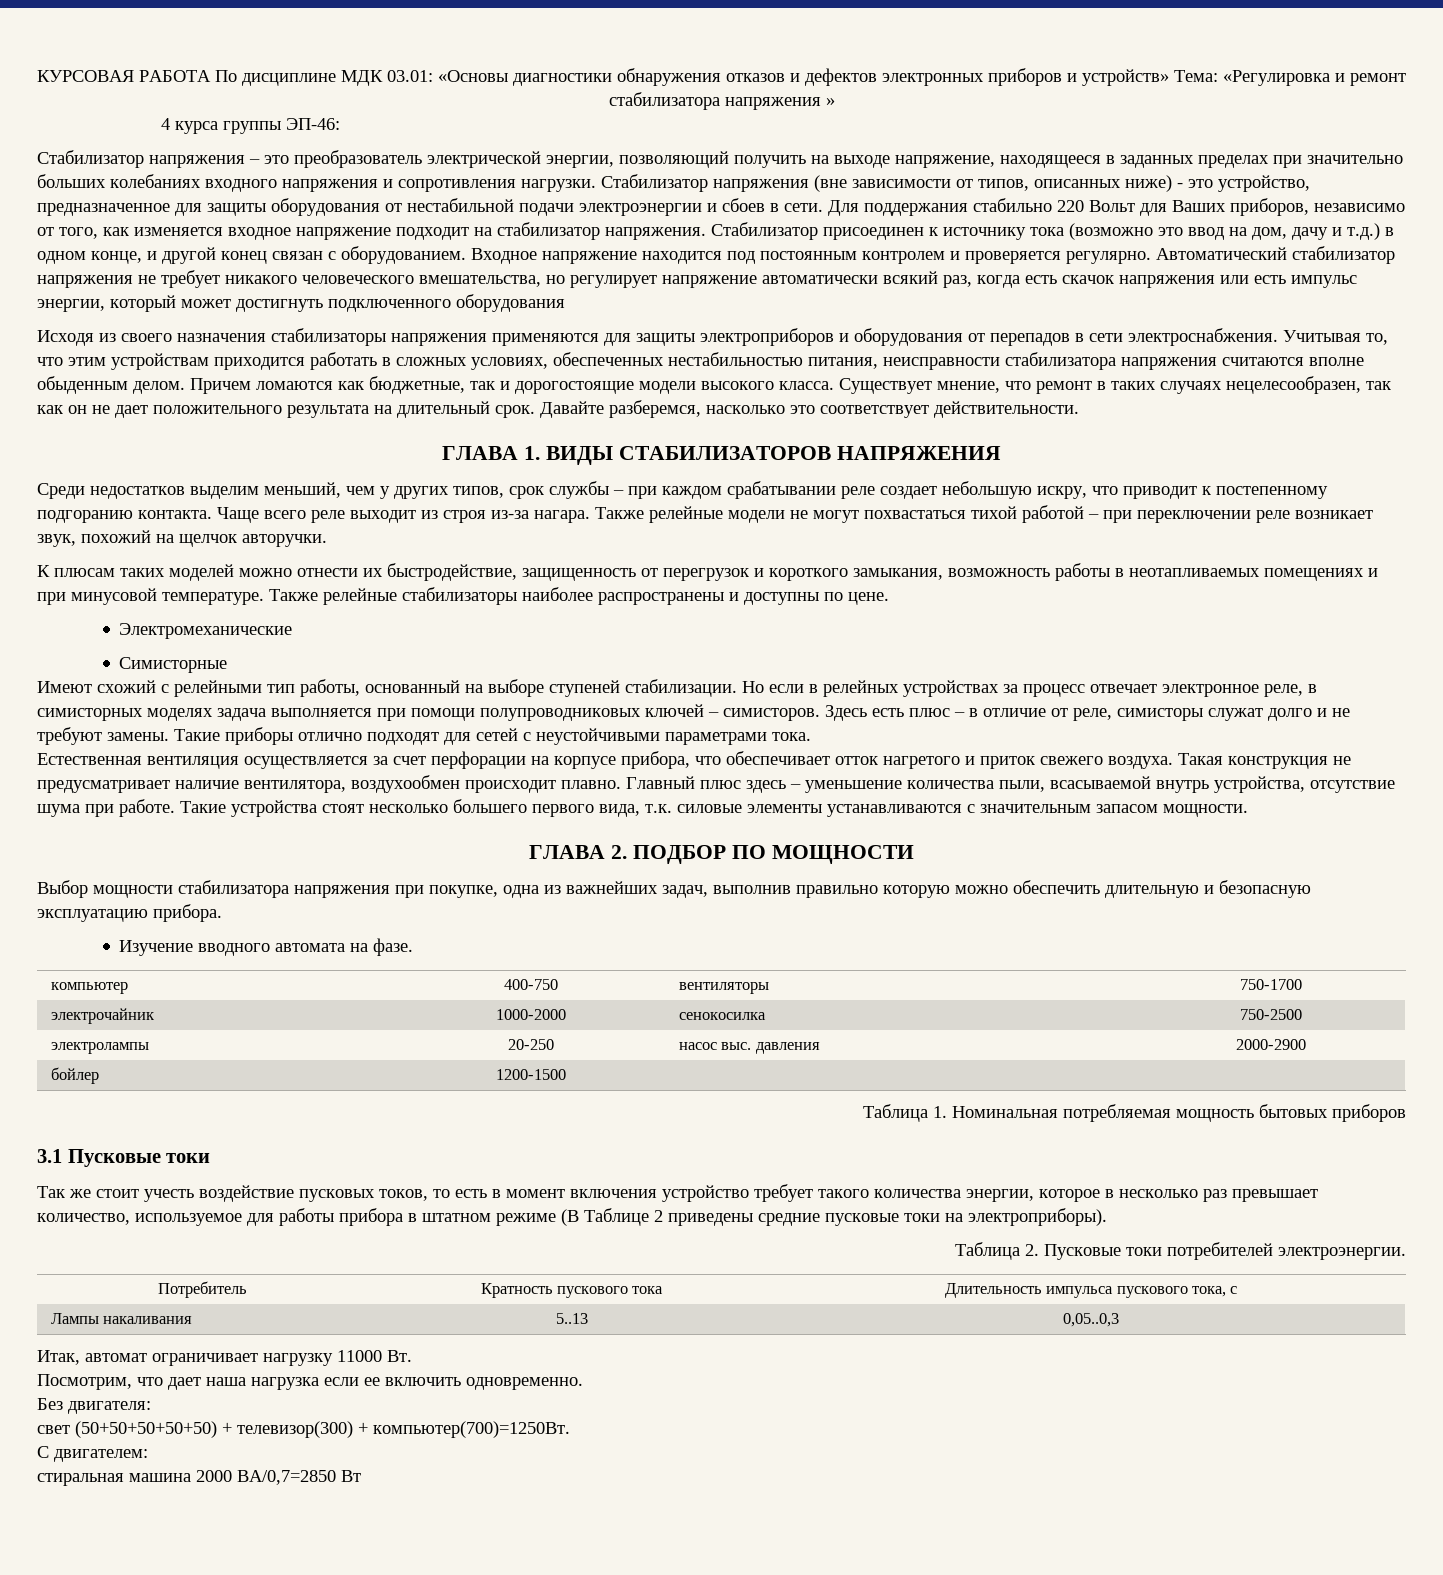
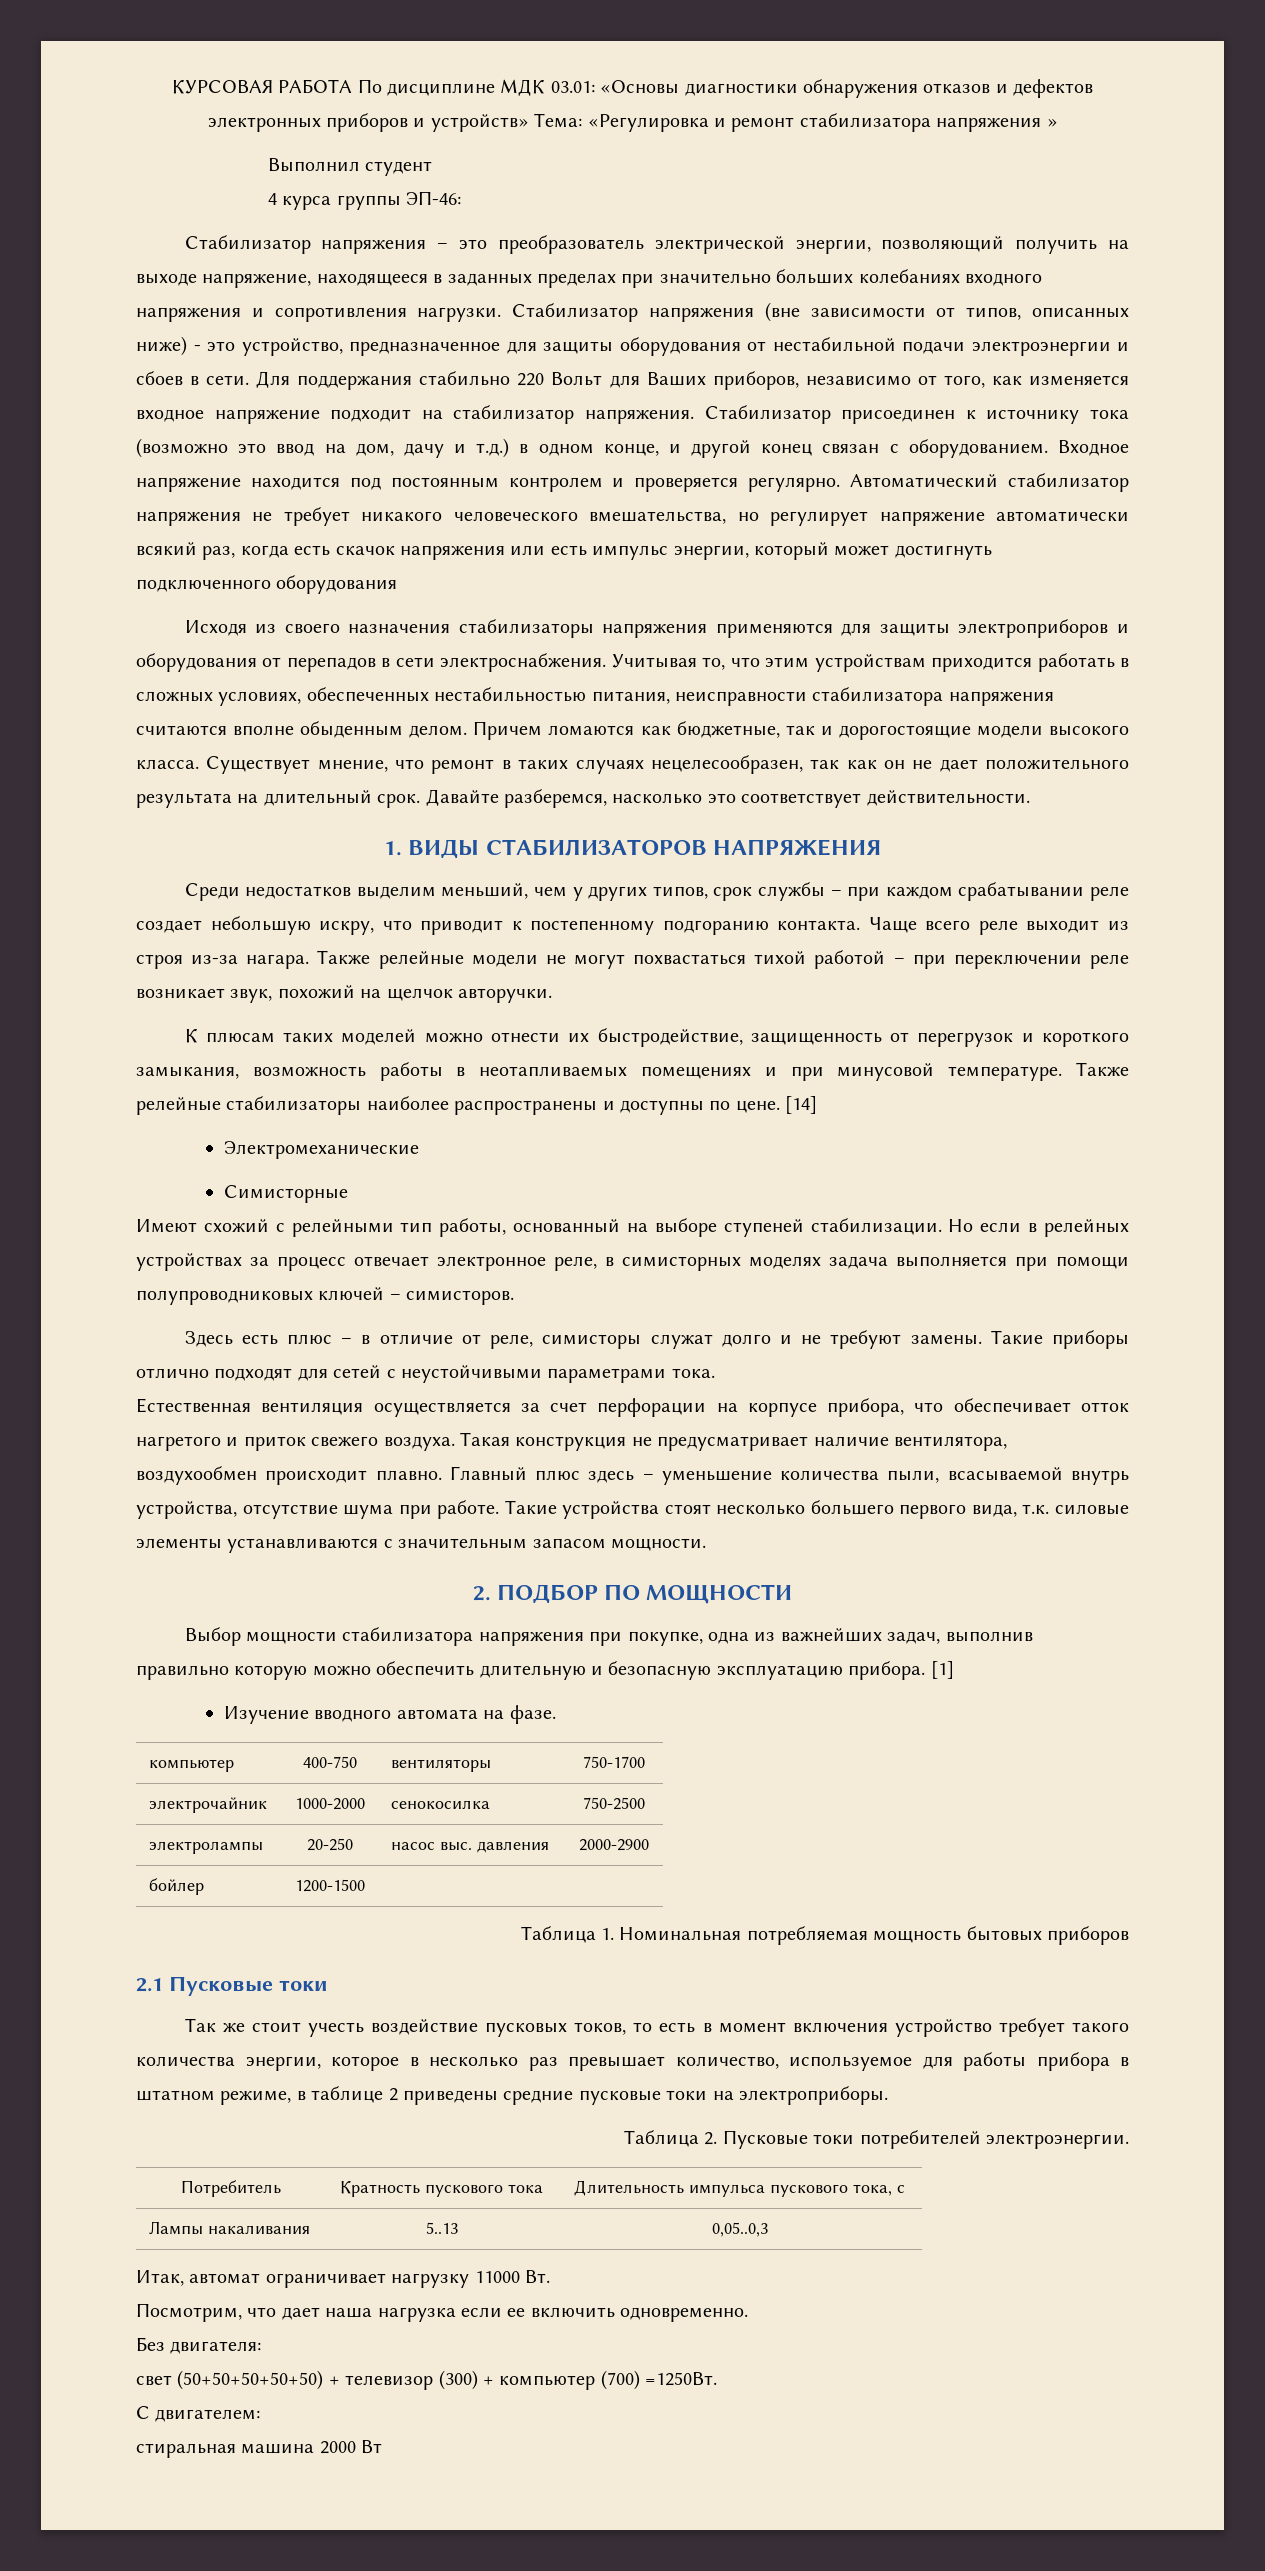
+ Выполнил студент
- ГЛАВА 1. ВИДЫ СТАБИЛИЗАТОРОВ НАПРЯЖЕНИЯ
+ 1. ВИДЫ СТАБИЛИЗАТОРОВ НАПРЯЖЕНИЯ
+ [14]
- Но если в релейных устройствах за процесс отвечает электронное реле, в симисторных моделях задача выполняется при помощи полупроводниковых ключей – симисторов. Здесь есть плюс – в отличие от реле, симисторы служат долго и не требуют замены.
+ Но если в релейных устройствах за процесс отвечает электронное реле, в симисторных моделях задача выполняется при помощи полупроводниковых ключей – симисторов.
+ Здесь есть плюс – в отличие от реле, симисторы служат долго и не требуют замены.
- ГЛАВА 2. ПОДБОР ПО МОЩНОСТИ
+ 2. ПОДБОР ПО МОЩНОСТИ
+ [1]
- 3.1 Пусковые токи
+ 2.1 Пусковые токи
- Так же стоит учесть воздействие пусковых токов, то есть в момент включения устройство требует такого количества энергии, которое в несколько раз превышает количество, используемое для работы прибора в штатном режиме (В Таблице 2 приведены средние пусковые токи на электроприборы).
+ Так же стоит учесть воздействие пусковых токов, то есть в момент включения устройство требует такого количества энергии, которое в несколько раз превышает количество, используемое для работы прибора в штатном режиме, в таблице 2 приведены средние пусковые токи на электроприборы.
- свет (50+50+50+50+50) + телевизор(300) + компьютер(700)=1250Вт.
+ свет (50+50+50+50+50) + телевизор (300) + компьютер (700) =1250Вт.
- стиральная машина 2000 ВА/0,7=2850 Вт
+ стиральная машина 2000 Вт

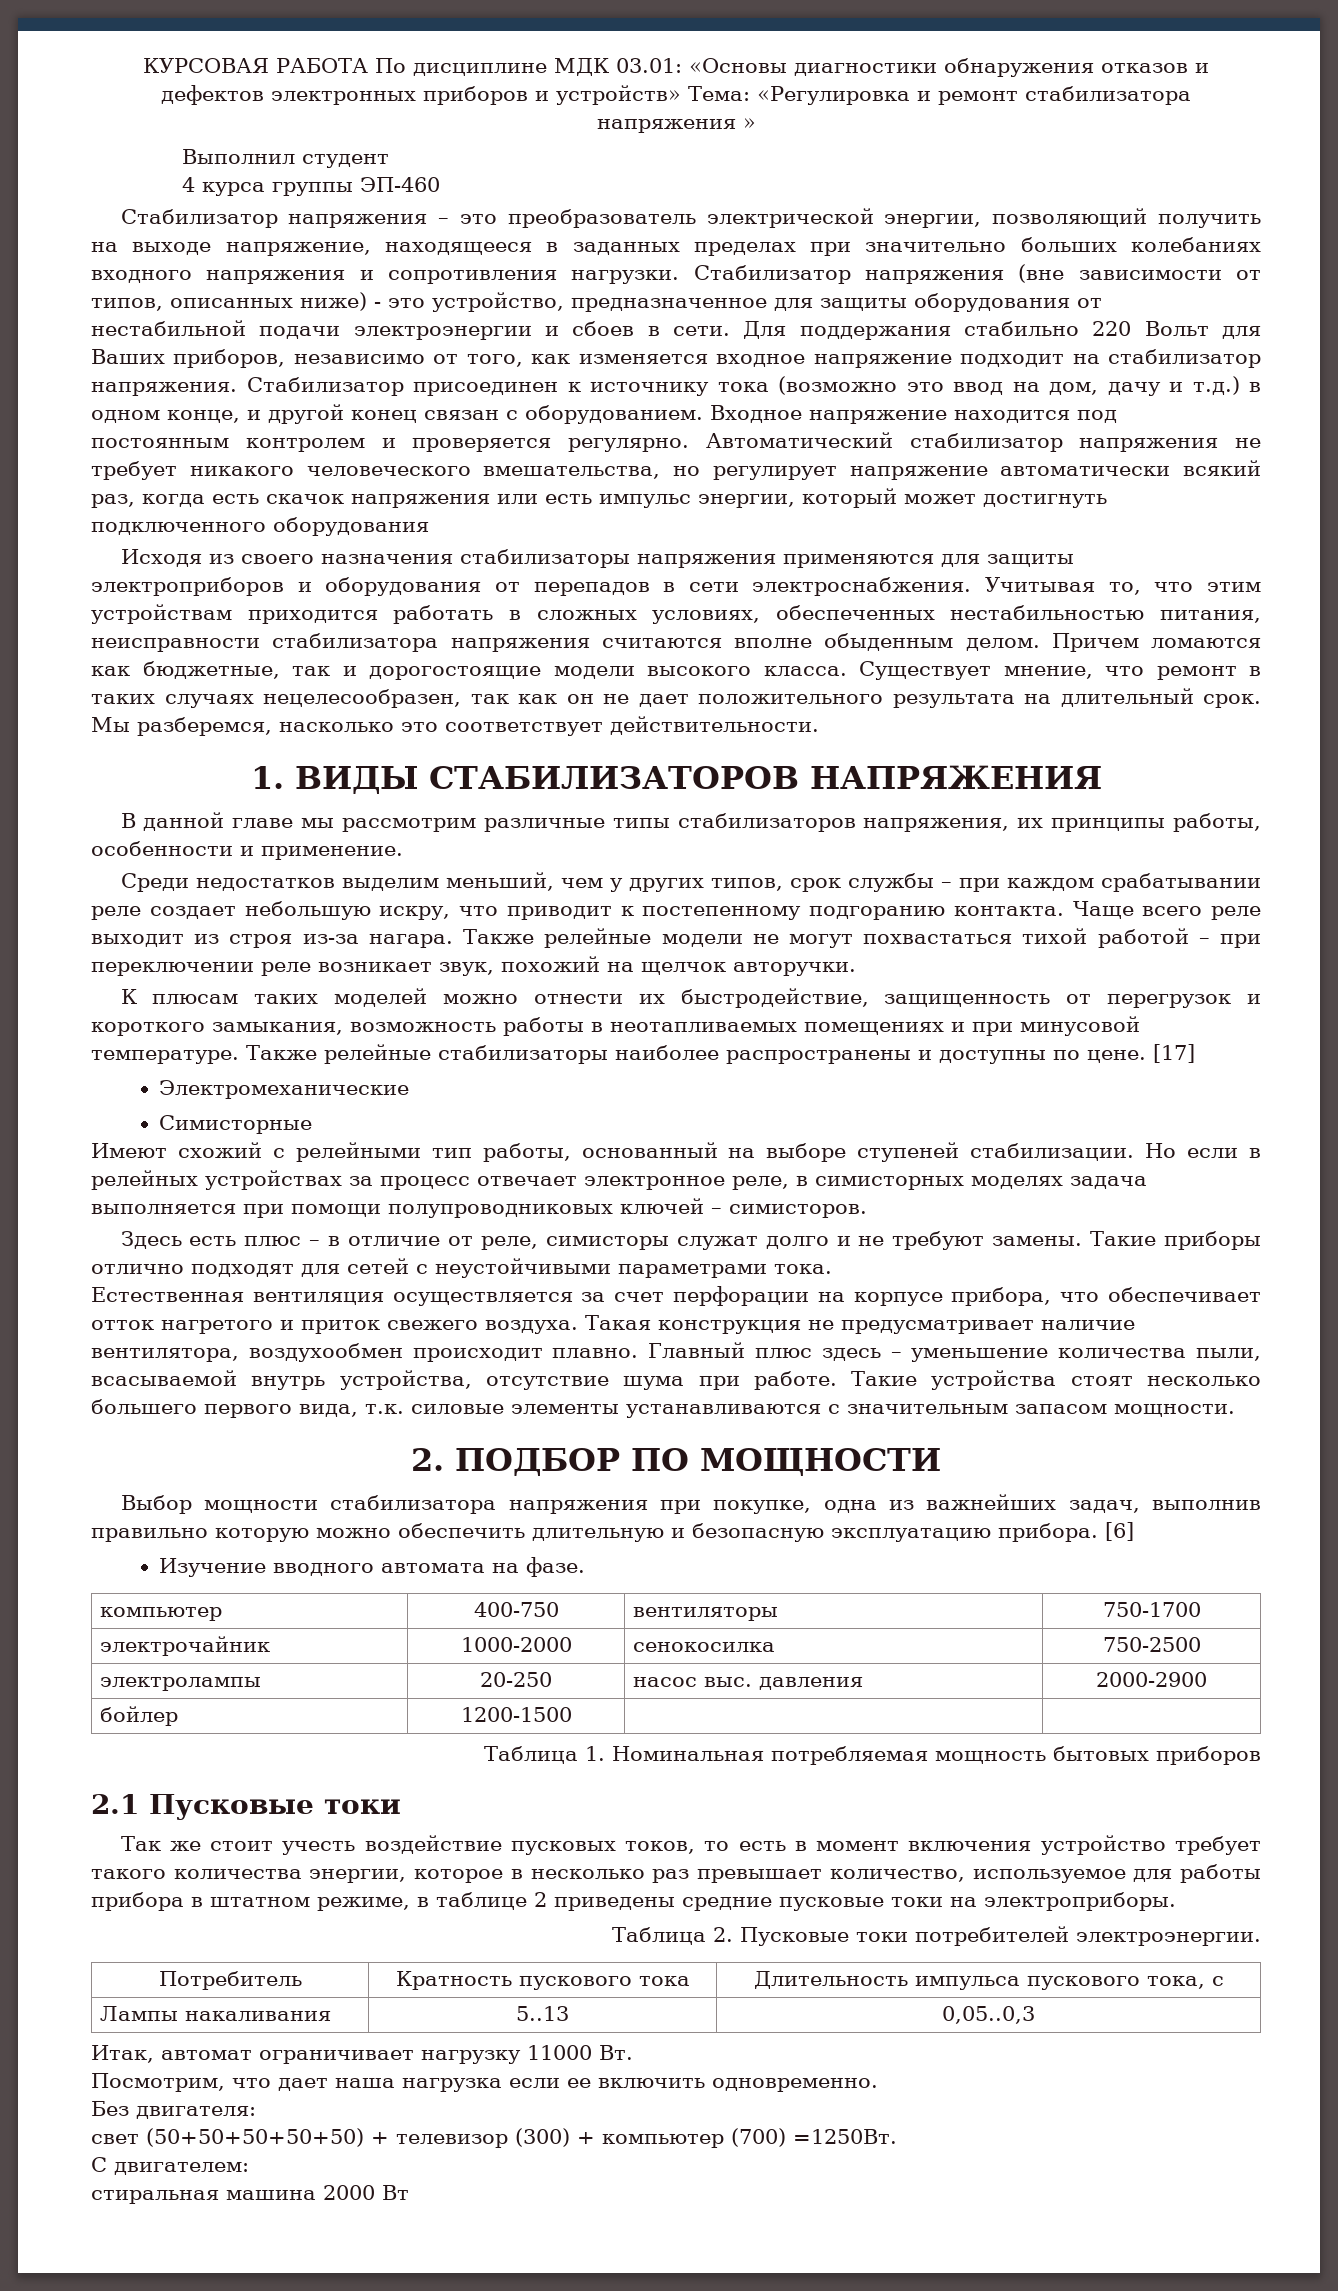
- 4 курса группы ЭП-46:
+ 4 курса группы ЭП-460
- Давайте разберемся, насколько это соответствует действительности.
+ Мы разберемся, насколько это соответствует действительности.
+ В данной главе мы рассмотрим различные типы стабилизаторов напряжения, их принципы работы, особенности и применение.
- [14]
+ [17]
- [1]
+ [6]

